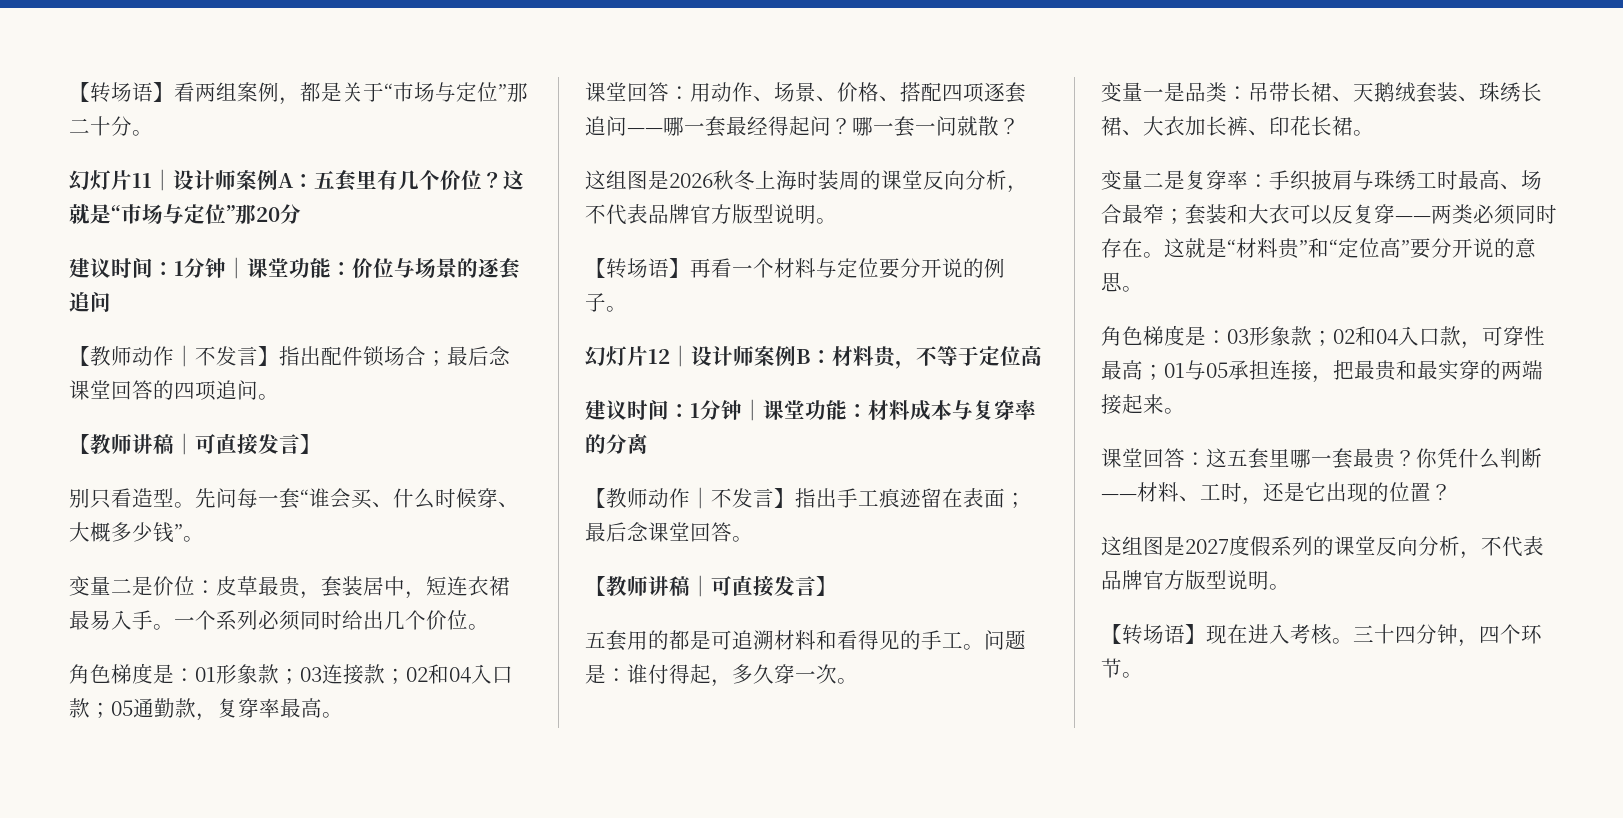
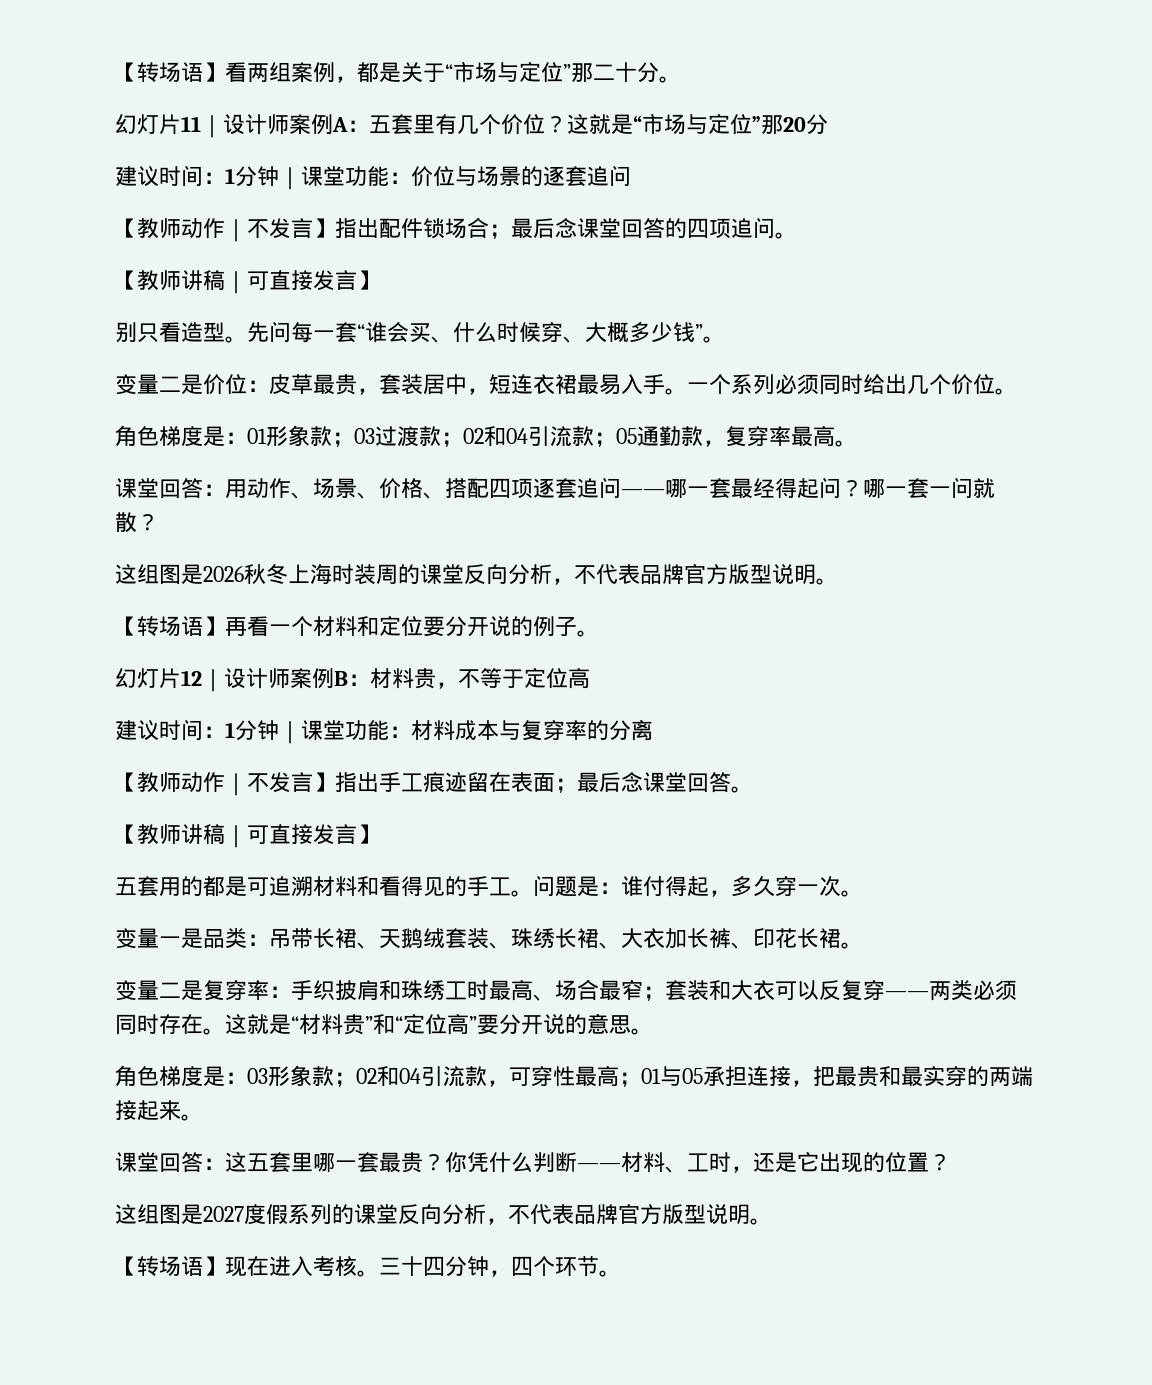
- 角色梯度是：01形象款；03连接款；02和04入口款；05通勤款，复穿率最高。
+ 角色梯度是：01形象款；03过渡款；02和04引流款；05通勤款，复穿率最高。
- 【转场语】再看一个材料与定位要分开说的例子。
+ 【转场语】再看一个材料和定位要分开说的例子。
- 变量二是复穿率：手织披肩与珠绣工时最高、场合最窄；套装和大衣可以反复穿——两类必须同时存在。
+ 变量二是复穿率：手织披肩和珠绣工时最高、场合最窄；套装和大衣可以反复穿——两类必须同时存在。
- 角色梯度是：03形象款；02和04入口款，可穿性最高；01与05承担连接，把最贵和最实穿的两端接起来。
+ 角色梯度是：03形象款；02和04引流款，可穿性最高；01与05承担连接，把最贵和最实穿的两端接起来。

